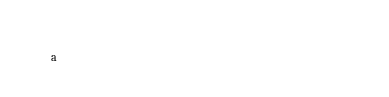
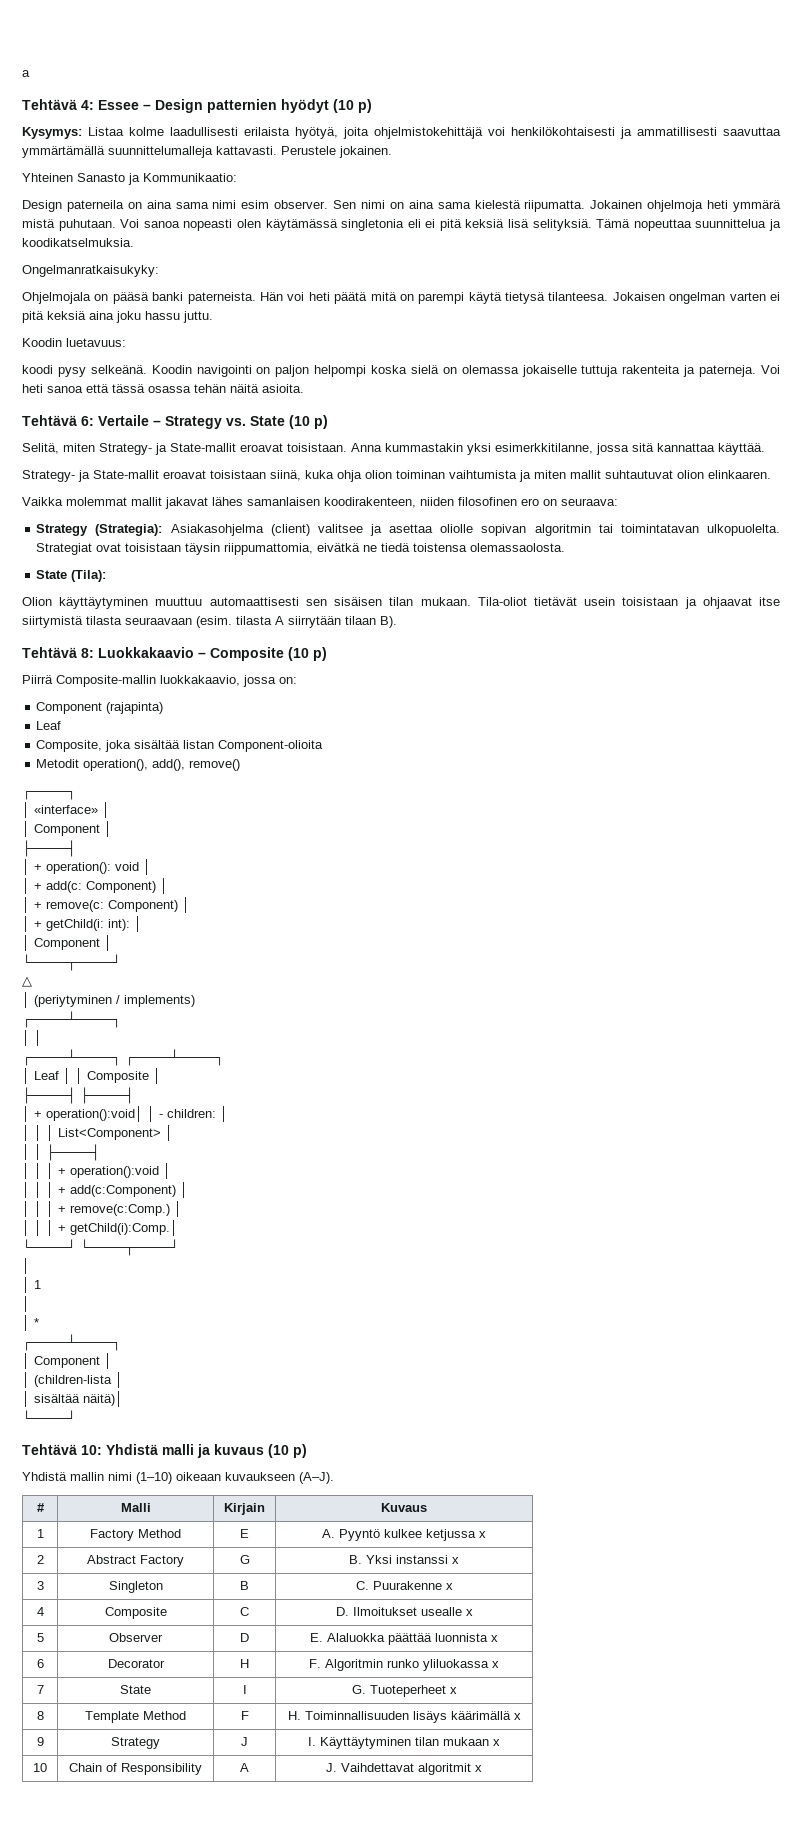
+ Tehtävä 4: Essee – Design patternien hyödyt (10 p)
+ Kysymys: Listaa kolme laadullisesti erilaista hyötyä, joita ohjelmistokehittäjä voi henkilökohtaisesti ja ammatillisesti saavuttaa ymmärtämällä suunnittelumalleja kattavasti. Perustele jokainen.
+ Yhteinen Sanasto ja Kommunikaatio:
+ Design paterneila on aina sama nimi esim observer. Sen nimi on aina sama kielestä riipumatta. Jokainen ohjelmoja heti ymmärä mistä puhutaan. Voi sanoa nopeasti olen käytämässä singletonia eli ei pitä keksiä lisä selityksiä. Tämä nopeuttaa suunnittelua ja koodikatselmuksia.
+ Ongelmanratkaisukyky:
+ Ohjelmojala on pääsä banki paterneista. Hän voi heti päätä mitä on parempi käytä tietysä tilanteesa. Jokaisen ongelman varten ei pitä keksiä aina joku hassu juttu.
+ Koodin luetavuus:
+ koodi pysy selkeänä. Koodin navigointi on paljon helpompi koska sielä on olemassa jokaiselle tuttuja rakenteita ja paterneja. Voi heti sanoa että tässä osassa tehän näitä asioita.
+ Tehtävä 6: Vertaile – Strategy vs. State (10 p)
+ Selitä, miten Strategy- ja State-mallit eroavat toisistaan. Anna kummastakin yksi esimerkkitilanne, jossa sitä kannattaa käyttää.
+ Strategy- ja State-mallit eroavat toisistaan siinä, kuka ohja olion toiminan vaihtumista ja miten mallit suhtautuvat olion elinkaaren.
+ Vaikka molemmat mallit jakavat lähes samanlaisen koodirakenteen, niiden filosofinen ero on seuraava:
+ Strategy (Strategia): Asiakasohjelma (client) valitsee ja asettaa oliolle sopivan algoritmin tai toimintatavan ulkopuolelta. Strategiat ovat toisistaan täysin riippumattomia, eivätkä ne tiedä toistensa olemassaolosta.
+ State (Tila):
+ Olion käyttäytyminen muuttuu automaattisesti sen sisäisen tilan mukaan. Tila-oliot tietävät usein toisistaan ja ohjaavat itse siirtymistä tilasta seuraavaan (esim. tilasta A siirrytään tilaan B).
+ Tehtävä 8: Luokkakaavio – Composite (10 p)
+ Piirrä Composite-mallin luokkakaavio, jossa on:
+ Component (rajapinta)
+ Leaf
+ Composite, joka sisältää listan Component-olioita
+ Metodit operation(), add(), remove()
+ ┌────┐
+ │ «interface» │
+ │ Component │
+ ├────┤
+ │ + operation(): void │
+ │ + add(c: Component) │
+ │ + remove(c: Component) │
+ │ + getChild(i: int): │
+ │ Component │
+ └────┬────┘
+ △
+ │ (periytyminen / implements)
+ ┌────┴────┐
+ │ │
+ ┌────┴────┐ ┌────┴────┐
+ │ Leaf │ │ Composite │
+ ├────┤ ├────┤
+ │ + operation():void│ │ - children: │
+ │ │ │ List<Component> │
+ │ │ ├────┤
+ │ │ │ + operation():void │
+ │ │ │ + add(c:Component) │
+ │ │ │ + remove(c:Comp.) │
+ │ │ │ + getChild(i):Comp.│
+ └────┘ └────┬────┘
+ │
+ │ 1
+ │
+ │ *
+ ┌────┴────┐
+ │ Component │
+ │ (children-lista │
+ │ sisältää näitä)│
+ └────┘
+ Tehtävä 10: Yhdistä malli ja kuvaus (10 p)
+ Yhdistä mallin nimi (1–10) oikeaan kuvaukseen (A–J).
+ # | Malli | Kirjain | Kuvaus
+ 1 | Factory Method | E | A. Pyyntö kulkee ketjussa x
+ 2 | Abstract Factory | G | B. Yksi instanssi x
+ 3 | Singleton | B | C. Puurakenne x
+ 4 | Composite | C | D. Ilmoitukset usealle x
+ 5 | Observer | D | E. Alaluokka päättää luonnista x
+ 6 | Decorator | H | F. Algoritmin runko yliluokassa x
+ 7 | State | I | G. Tuoteperheet x
+ 8 | Template Method | F | H. Toiminnallisuuden lisäys käärimällä x
+ 9 | Strategy | J | I. Käyttäytyminen tilan mukaan x
+ 10 | Chain of Responsibility | A | J. Vaihdettavat algoritmit x

